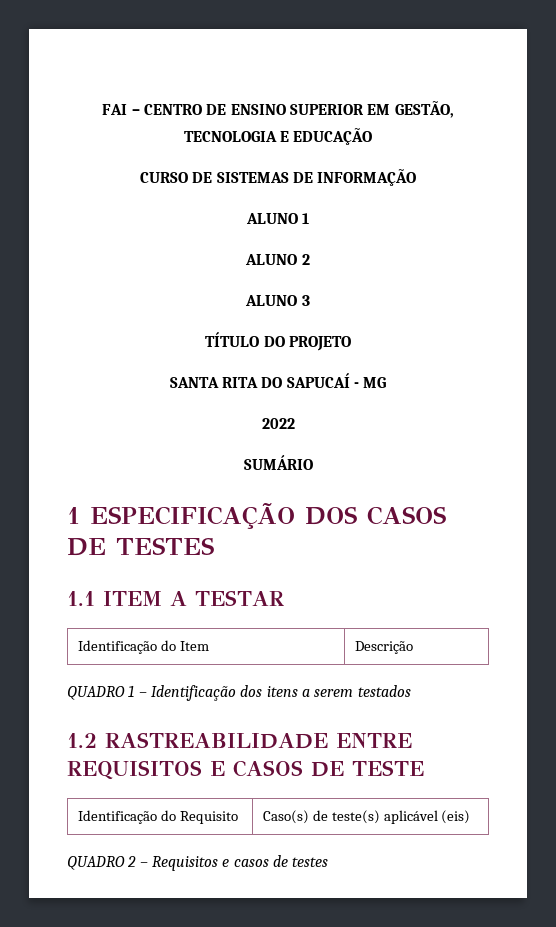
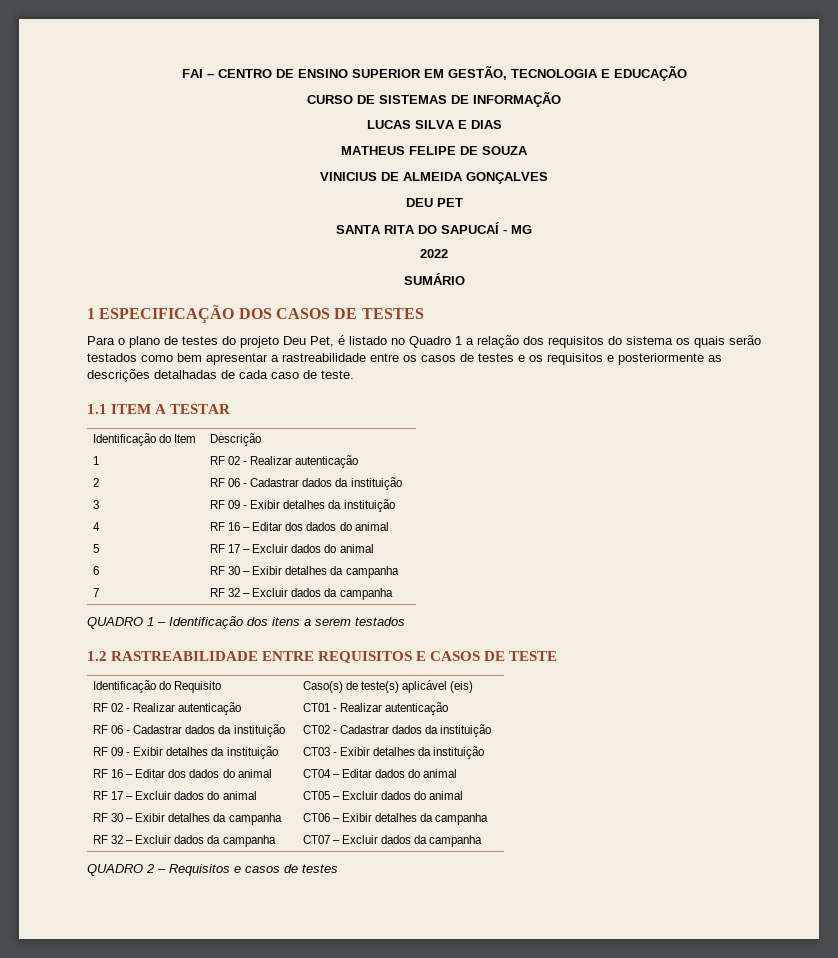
- ALUNO 1
- ALUNO 2
- ALUNO 3
- TÍTULO DO PROJETO
+ LUCAS SILVA E DIAS
+ MATHEUS FELIPE DE SOUZA
+ VINICIUS DE ALMEIDA GONÇALVES
+ DEU PET
+ Para o plano de testes do projeto Deu Pet, é listado no Quadro 1 a relação dos requisitos do sistema os quais serão testados como bem apresentar a rastreabilidade entre os casos de testes e os requisitos e posteriormente as descrições detalhadas de cada caso de teste.
+ 1 | RF 02 - Realizar autenticação
+ 2 | RF 06 - Cadastrar dados da instituição
+ 3 | RF 09 - Exibir detalhes da instituição
+ 4 | RF 16 – Editar dos dados do animal
+ 5 | RF 17 – Excluir dados do animal
+ 6 | RF 30 – Exibir detalhes da campanha
+ 7 | RF 32 – Excluir dados da campanha
+ RF 02 - Realizar autenticação | CT01 - Realizar autenticação
+ RF 06 - Cadastrar dados da instituição | CT02 - Cadastrar dados da instituição
+ RF 09 - Exibir detalhes da instituição | CT03 - Exibir detalhes da instituição
+ RF 16 – Editar dos dados do animal | CT04 – Editar dados do animal
+ RF 17 – Excluir dados do animal | CT05 – Excluir dados do animal
+ RF 30 – Exibir detalhes da campanha | CT06 – Exibir detalhes da campanha
+ RF 32 – Excluir dados da campanha | CT07 – Excluir dados da campanha

